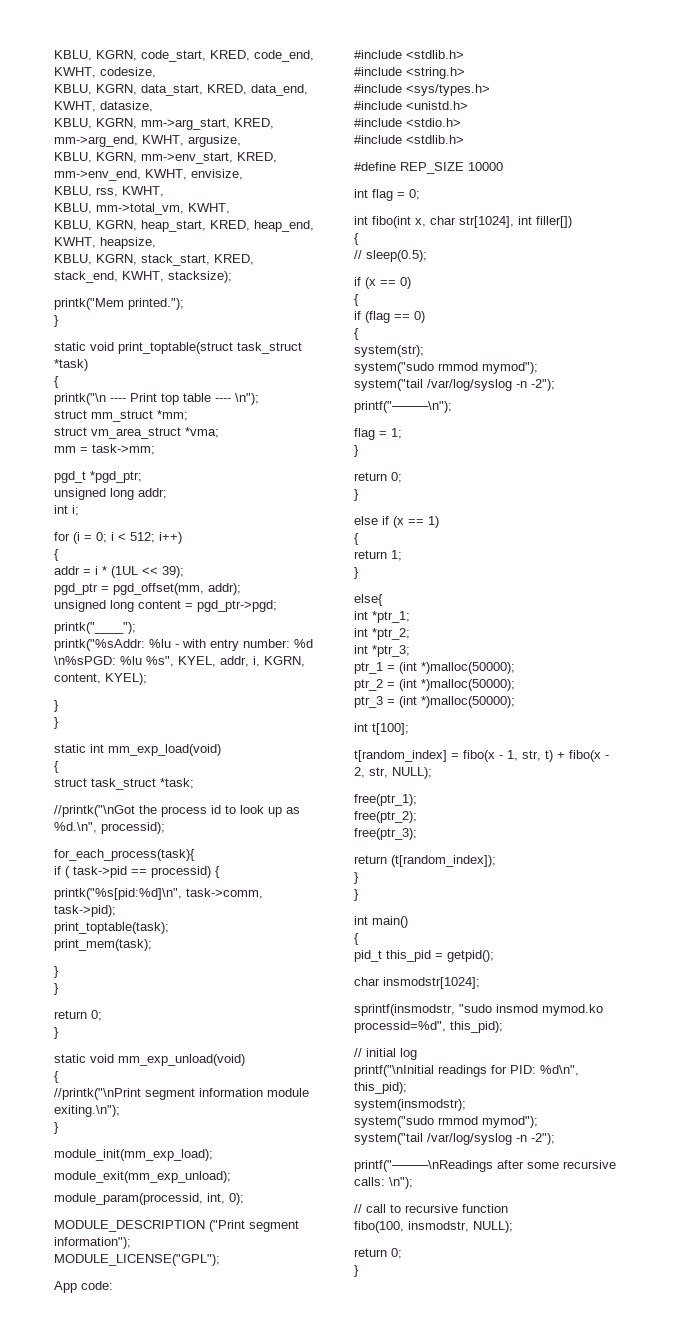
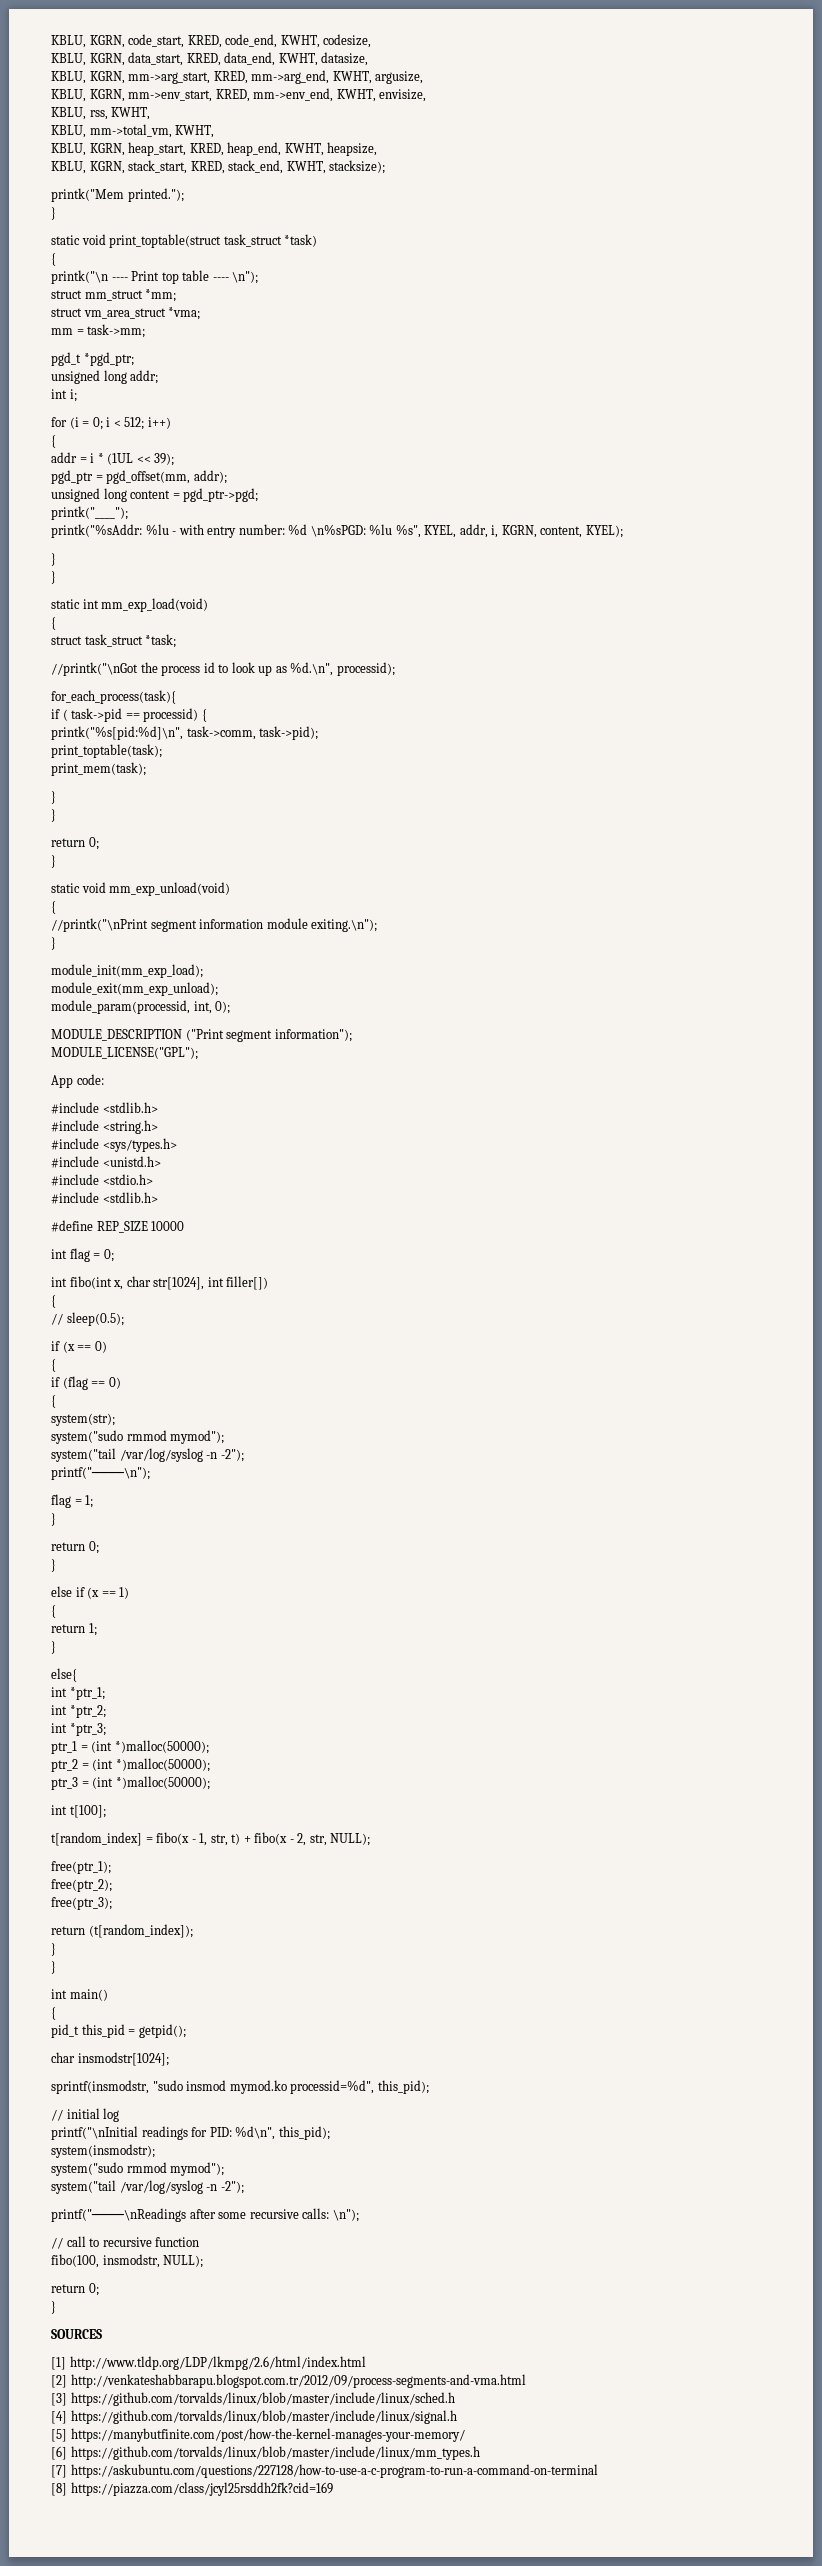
+ SOURCES
+ [1] http://www.tldp.org/LDP/lkmpg/2.6/html/index.html
+ [2] http://venkateshabbarapu.blogspot.com.tr/2012/09/process-segments-and-vma.html
+ [3] https://github.com/torvalds/linux/blob/master/include/linux/sched.h
+ [4] https://github.com/torvalds/linux/blob/master/include/linux/signal.h
+ [5] https://manybutfinite.com/post/how-the-kernel-manages-your-memory/
+ [6] https://github.com/torvalds/linux/blob/master/include/linux/mm_types.h
+ [7] https://askubuntu.com/questions/227128/how-to-use-a-c-program-to-run-a-command-on-terminal
+ [8] https://piazza.com/class/jcyl25rsddh2fk?cid=169

